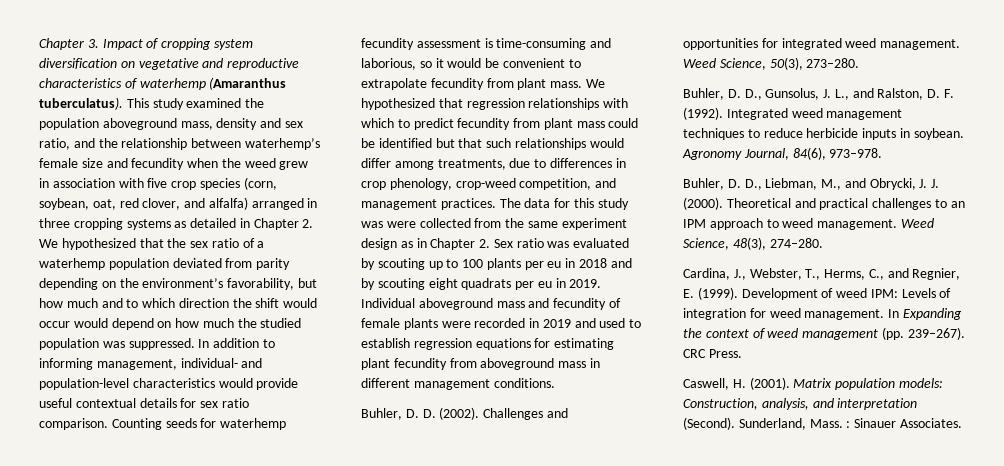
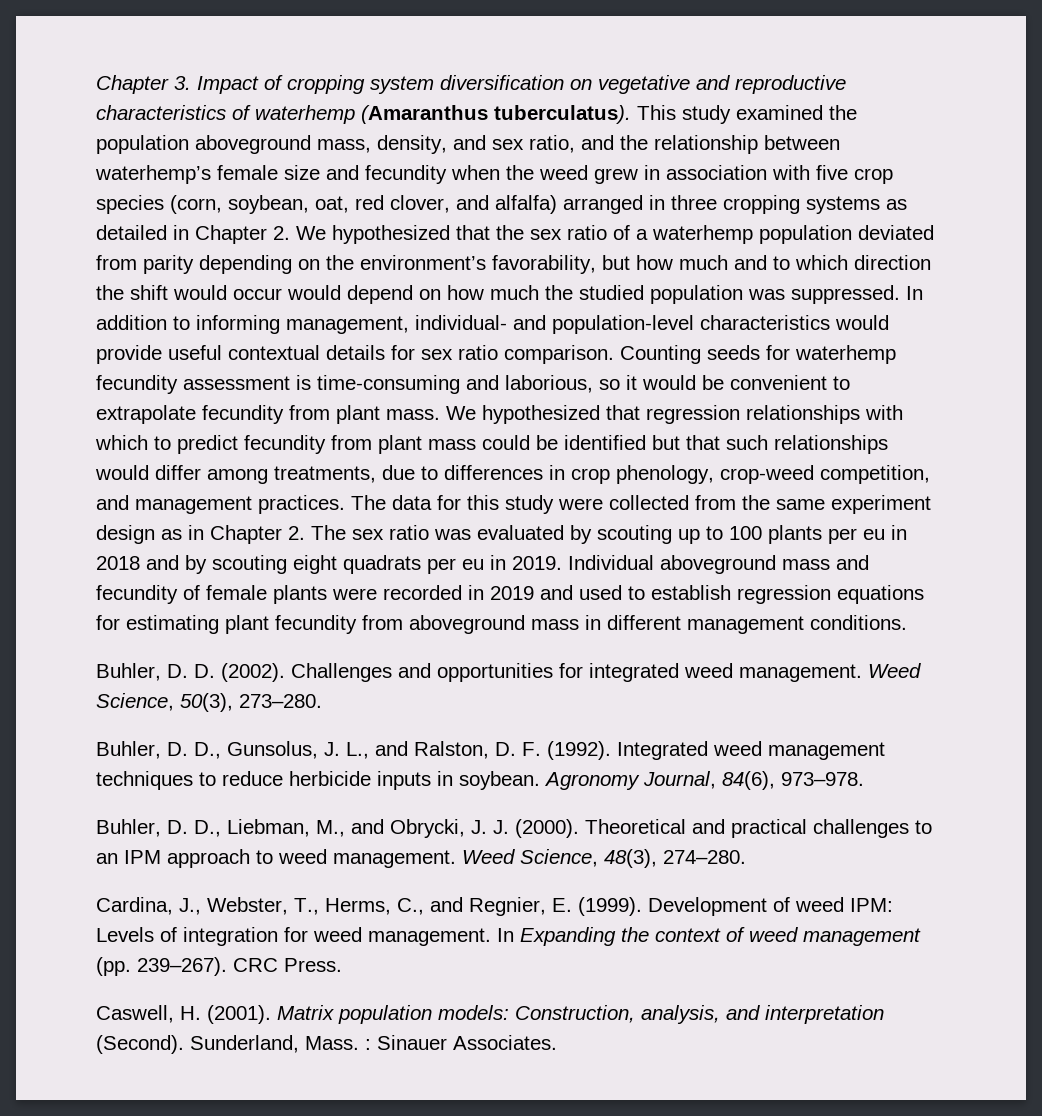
- This study examined the population aboveground mass, density and sex ratio, and the relationship between waterhemp’s female size and fecundity when the weed grew in association with five crop species (corn, soybean, oat, red clover, and alfalfa) arranged in three cropping systems as detailed in Chapter 2. We hypothesized that the sex ratio of a waterhemp population deviated from parity depending on the environment’s favorability, but how much and to which direction the shift would occur would depend on how much the studied population was suppressed.
+ This study examined the population aboveground mass, density, and sex ratio, and the relationship between waterhemp’s female size and fecundity when the weed grew in association with five crop species (corn, soybean, oat, red clover, and alfalfa) arranged in three cropping systems as detailed in Chapter 2. We hypothesized that the sex ratio of a waterhemp population deviated from parity depending on the environment’s favorability, but how much and to which direction the shift would occur would depend on how much the studied population was suppressed.
- The data for this study was were collected from the same experiment design as in Chapter 2. Sex ratio was evaluated by scouting up to 100 plants per eu in 2018 and by scouting eight quadrats per eu in 2019.
+ The data for this study were collected from the same experiment design as in Chapter 2. The sex ratio was evaluated by scouting up to 100 plants per eu in 2018 and by scouting eight quadrats per eu in 2019.

